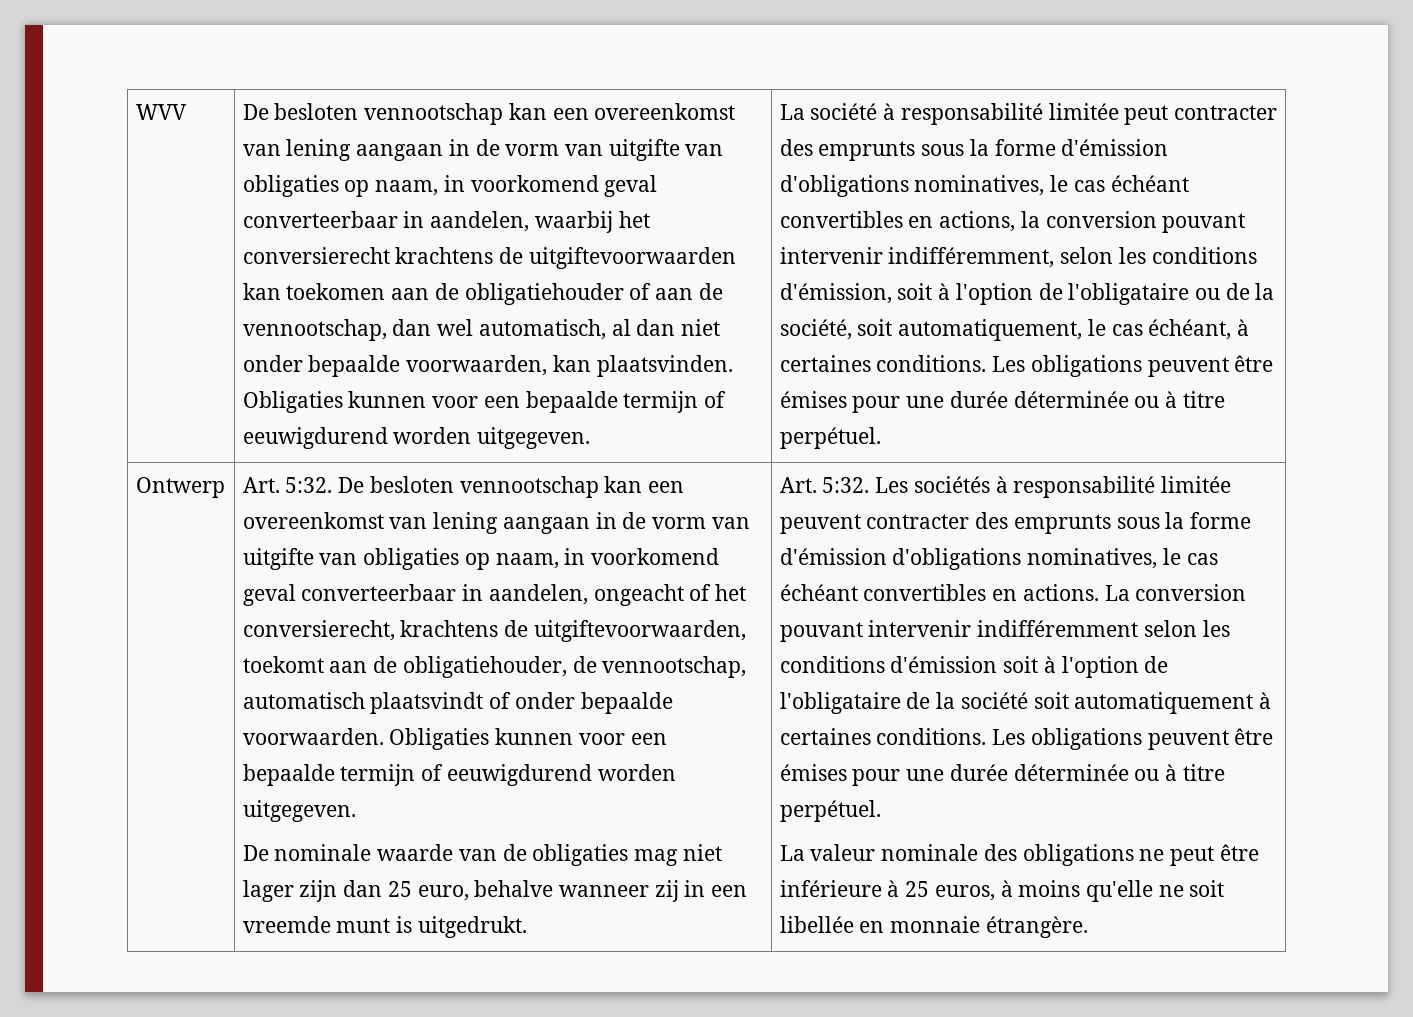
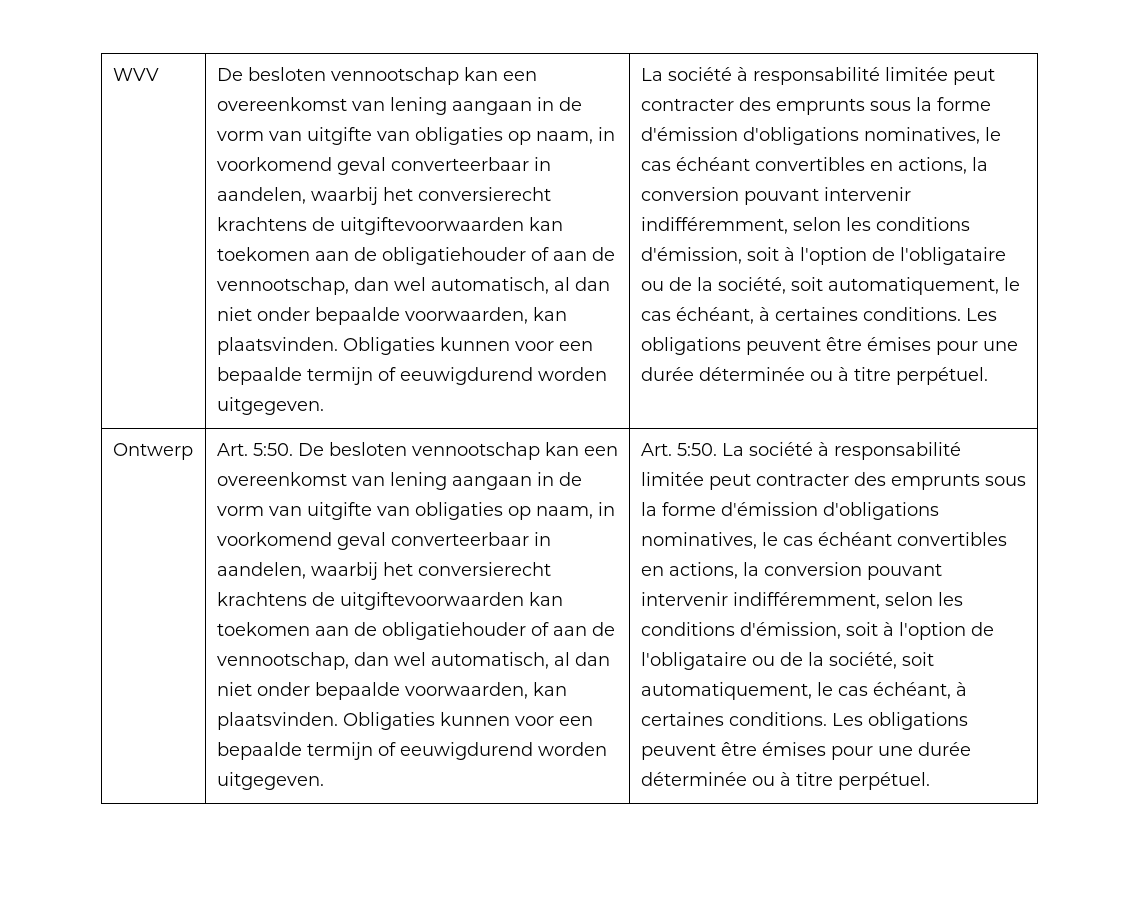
- Ontwerp | Art. 5:32. De besloten vennootschap kan een overeenkomst van lening aangaan in de vorm van uitgifte van obligaties op naam, in voorkomend geval converteerbaar in aandelen, ongeacht of het conversierecht, krachtens de uitgiftevoorwaarden, toekomt aan de obligatiehouder, de vennootschap, automatisch plaatsvindt of onder bepaalde voorwaarden.
+ Ontwerp | Art. 5:50. De besloten vennootschap kan een overeenkomst van lening aangaan in de vorm van uitgifte van obligaties op naam, in voorkomend geval converteerbaar in aandelen, waarbij het conversierecht krachtens de uitgiftevoorwaarden kan toekomen aan de obligatiehouder of aan de vennootschap, dan wel automatisch, al dan niet onder bepaalde voorwaarden, kan plaatsvinden.
- De nominale waarde van de obligaties mag niet lager zijn dan 25 euro, behalve wanneer zij in een vreemde munt is uitgedrukt. | Art. 5:32. Les sociétés à responsabilité limitée peuvent contracter des emprunts sous la forme d'émission d'obligations nominatives, le cas échéant convertibles en actions. La conversion pouvant intervenir indifféremment selon les conditions d'émission soit à l'option de l'obligataire de la société soit automatiquement à certaines conditions.
+ Art. 5:50. La société à responsabilité limitée peut contracter des emprunts sous la forme d'émission d'obligations nominatives, le cas échéant convertibles en actions, la conversion pouvant intervenir indifféremment, selon les conditions d'émission, soit à l'option de l'obligataire ou de la société, soit automatiquement, le cas échéant, à certaines conditions.
- La valeur nominale des obligations ne peut être inférieure à 25 euros, à moins qu'elle ne soit libellée en monnaie étrangère.

